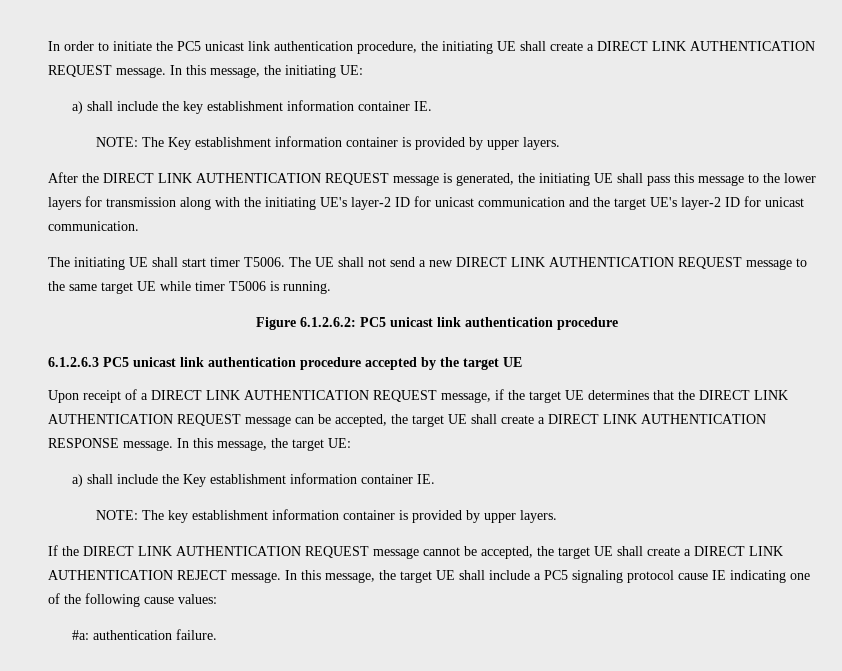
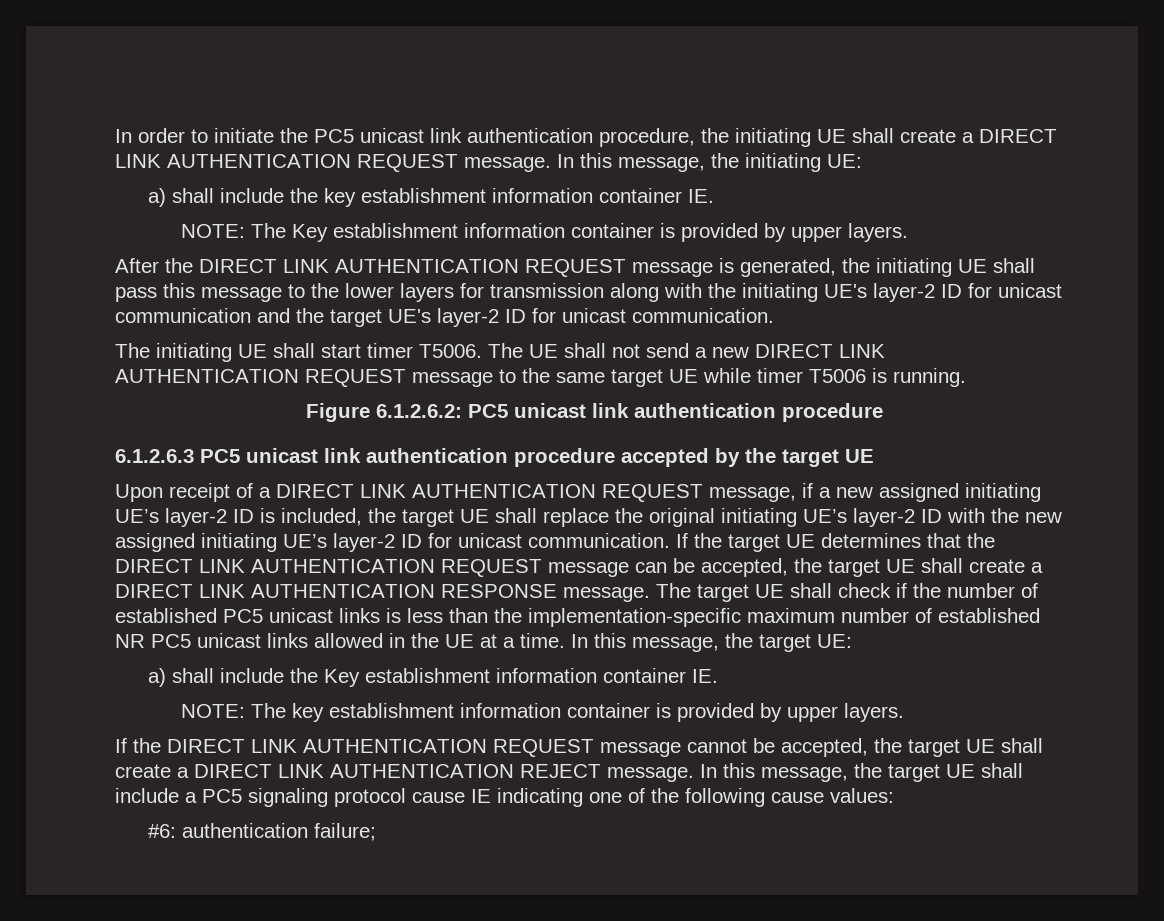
- Upon receipt of a DIRECT LINK AUTHENTICATION REQUEST message, if the target UE determines that the DIRECT LINK AUTHENTICATION REQUEST message can be accepted, the target UE shall create a DIRECT LINK AUTHENTICATION RESPONSE message.
+ Upon receipt of a DIRECT LINK AUTHENTICATION REQUEST message, if a new assigned initiating UE’s layer-2 ID is included, the target UE shall replace the original initiating UE’s layer-2 ID with the new assigned initiating UE’s layer-2 ID for unicast communication. If the target UE determines that the DIRECT LINK AUTHENTICATION REQUEST message can be accepted, the target UE shall create a DIRECT LINK AUTHENTICATION RESPONSE message.
+ The target UE shall check if the number of established PC5 unicast links is less than the implementation-specific maximum number of established NR PC5 unicast links allowed in the UE at a time.
- #a: authentication failure.
+ #6: authentication failure;

